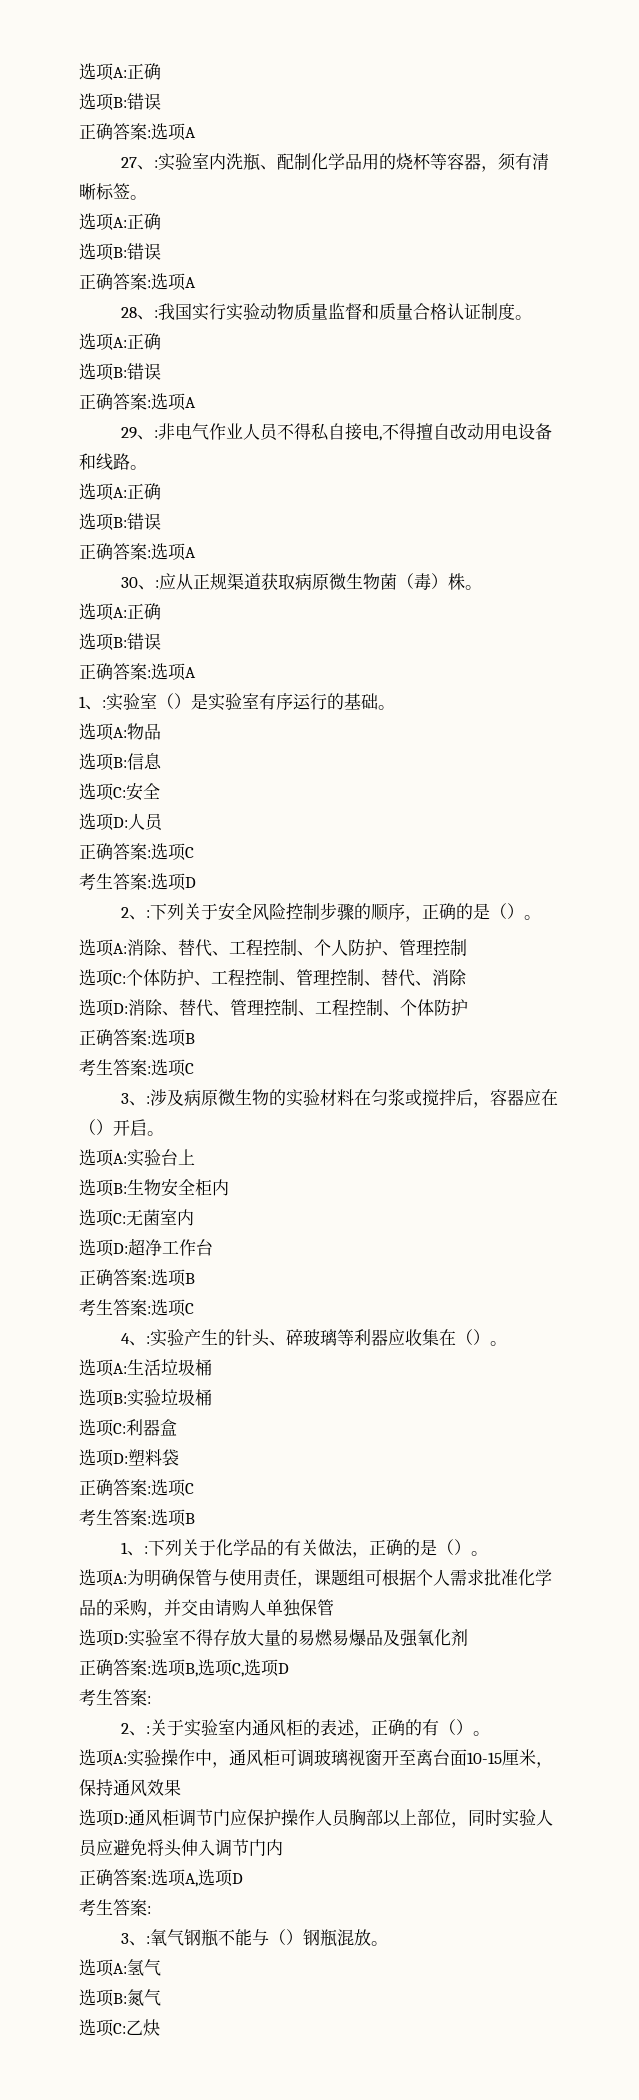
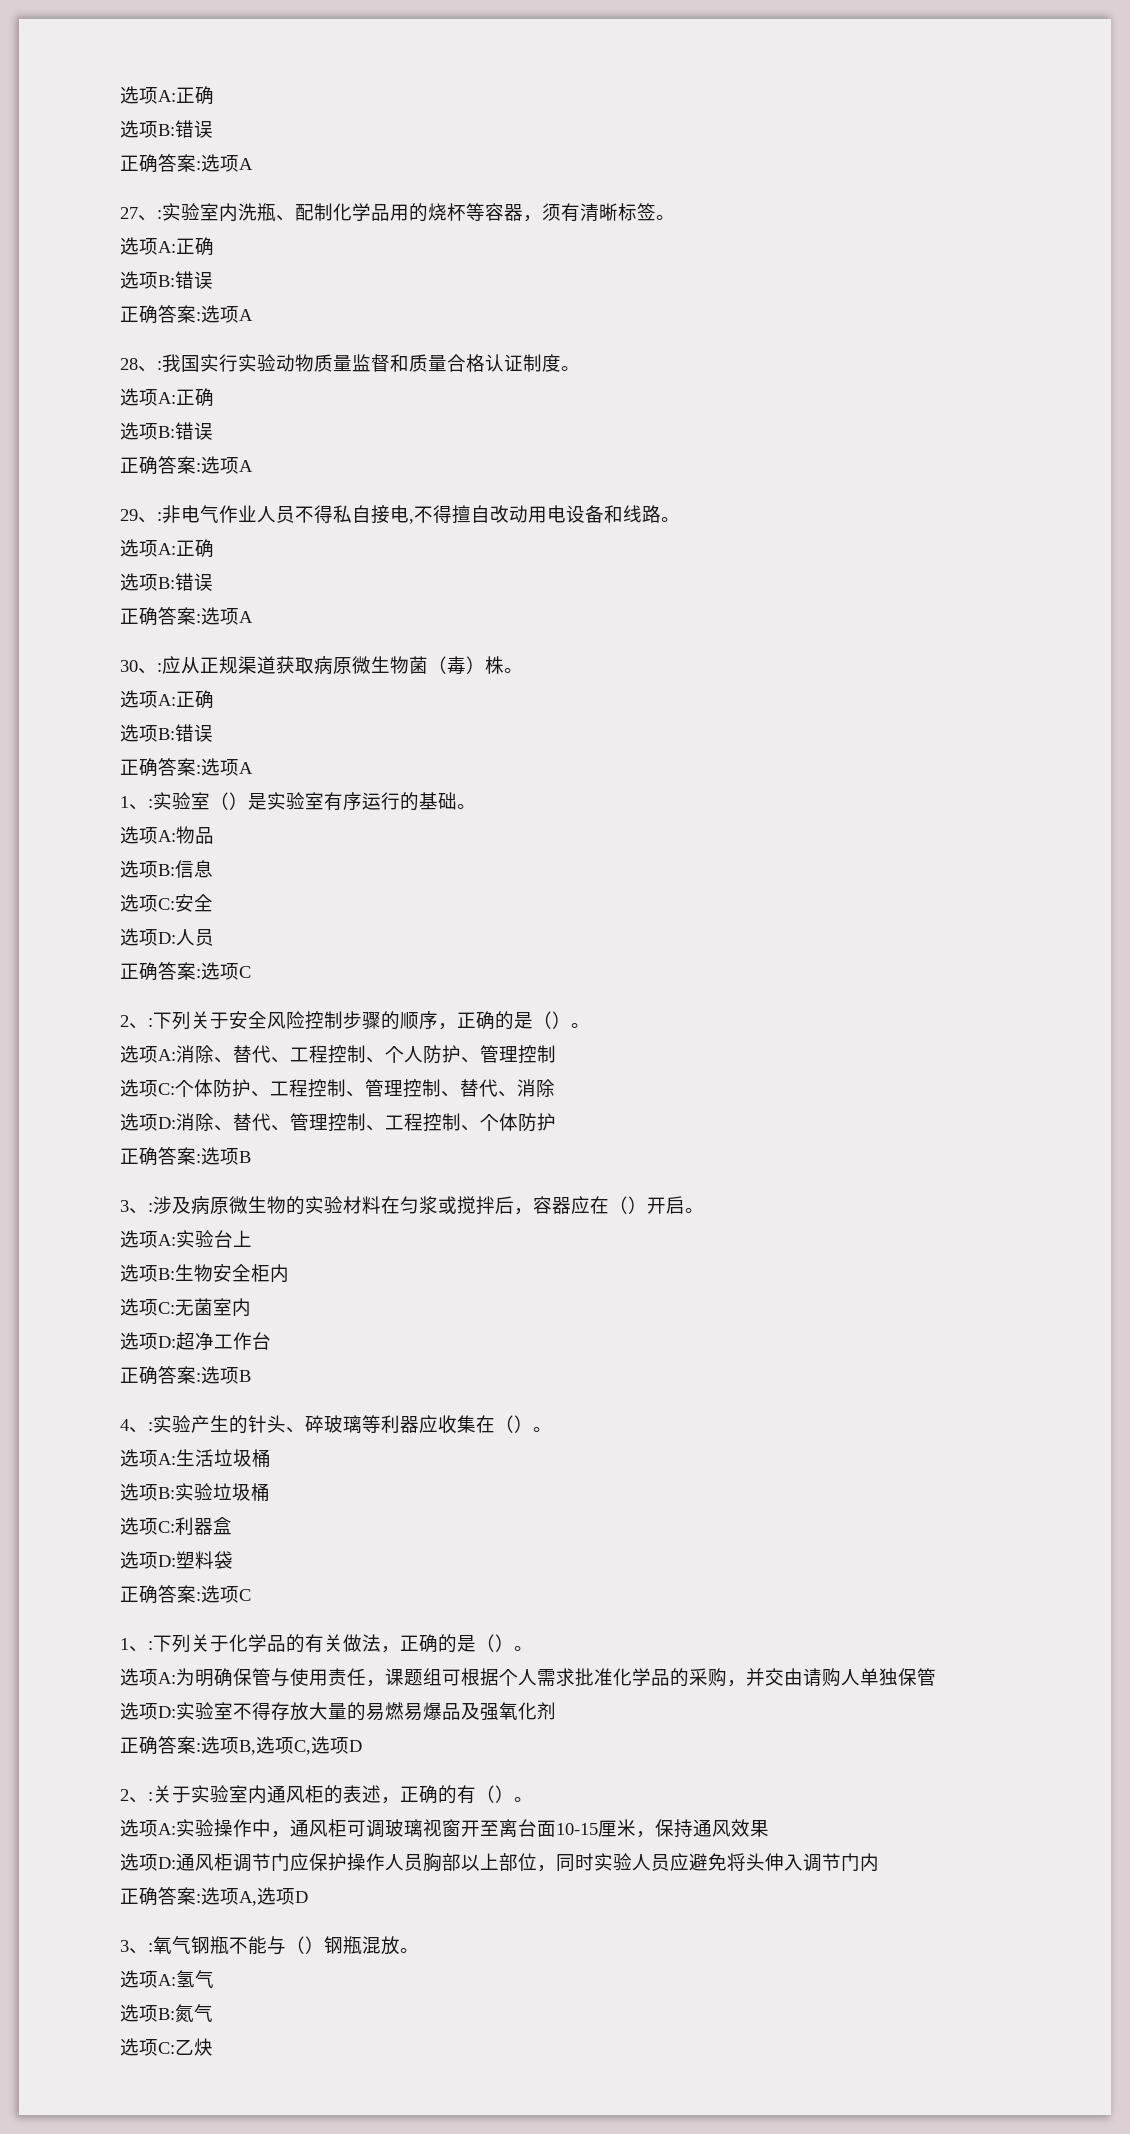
- 考生答案:选项D
  选项D:消除、替代、管理控制、工程控制、个体防护
  正确答案:选项B
- 考生答案:选项C
  选项D:超净工作台
  正确答案:选项B
- 考生答案:选项C
- 考生答案:选项B
  正确答案:选项B,选项C,选项D
- 考生答案:
  正确答案:选项A,选项D
- 考生答案:

